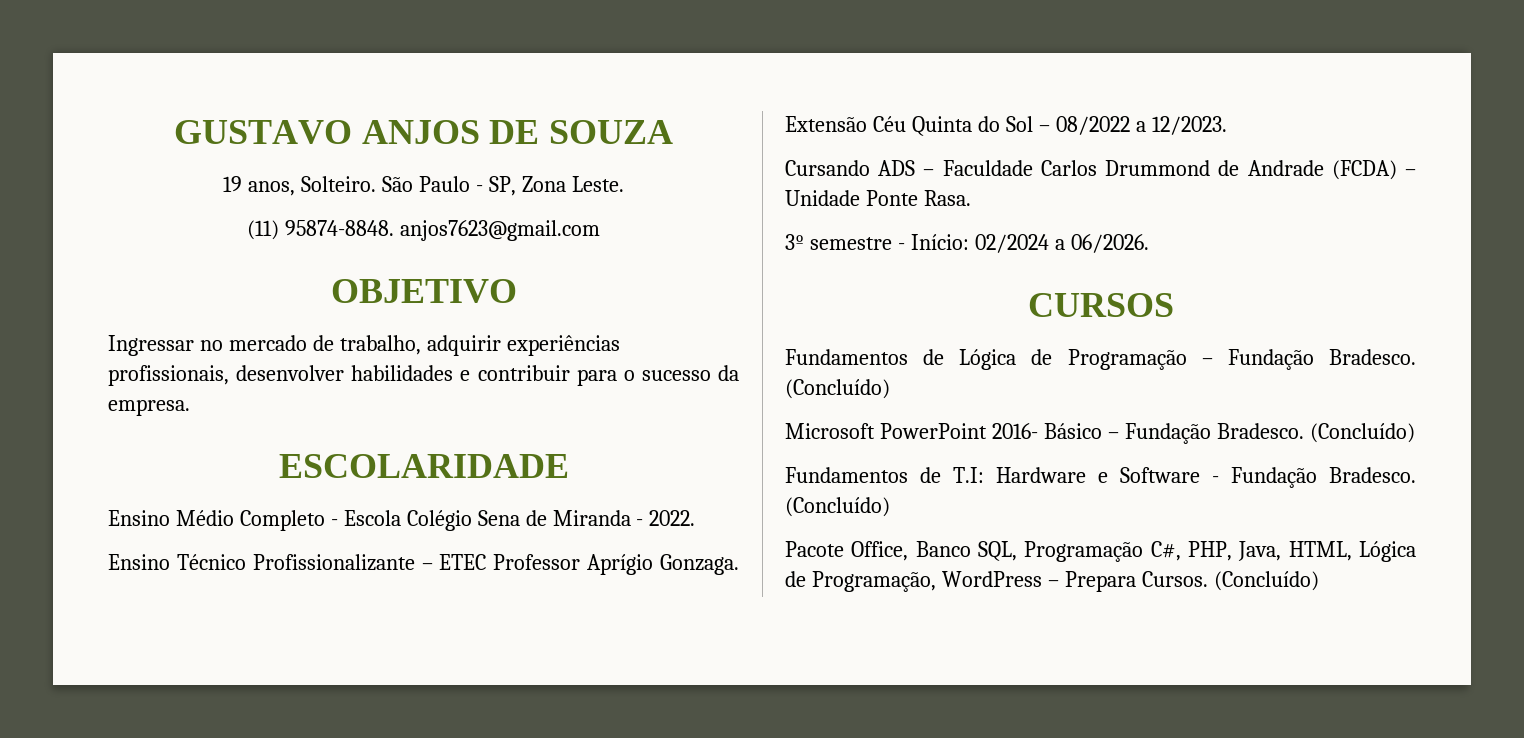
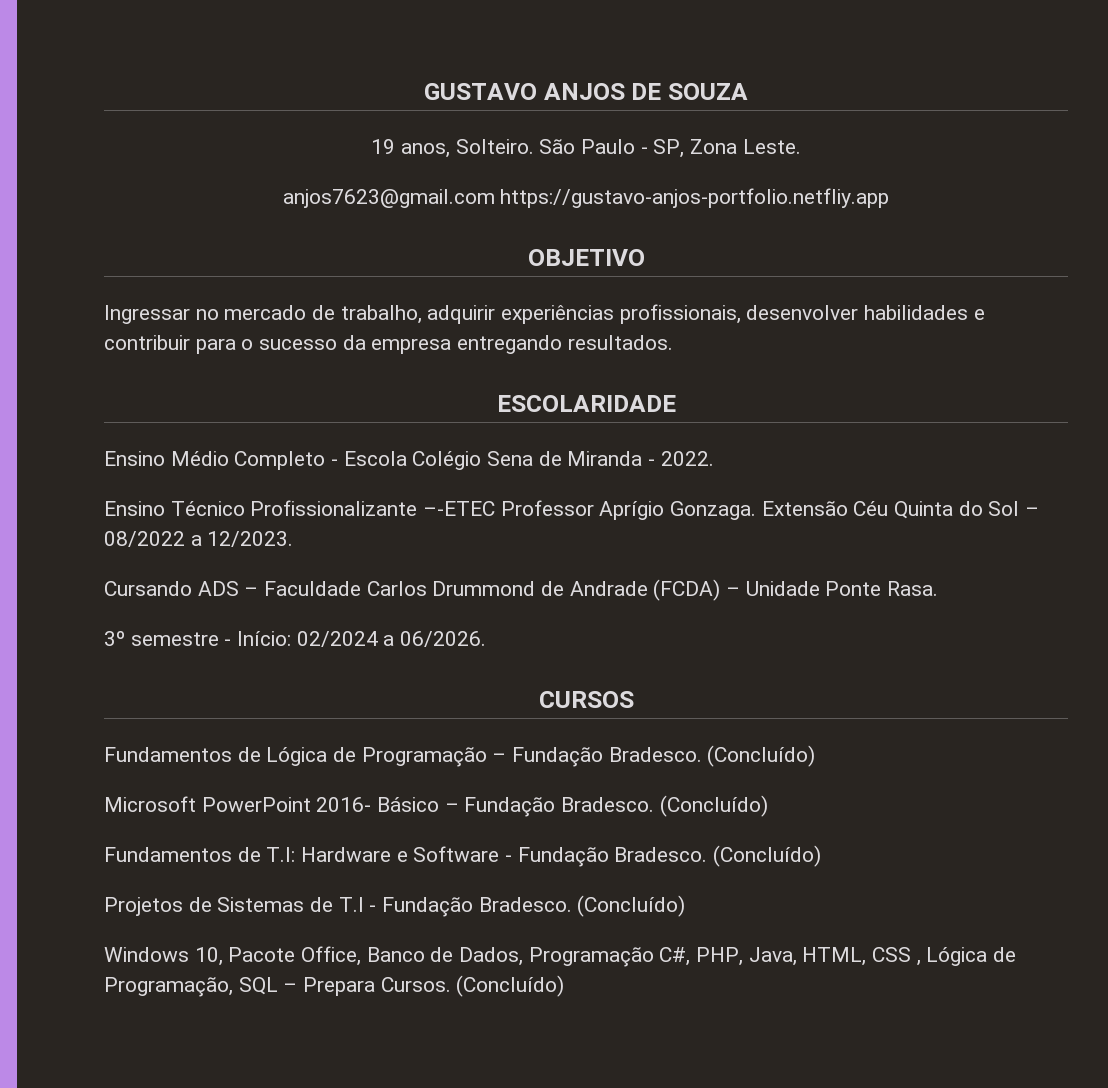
- (11) 95874-8848. anjos7623@gmail.com
+ anjos7623@gmail.com https://gustavo-anjos-portfolio.netfliy.app
- Ingressar no mercado de trabalho, adquirir experiências profissionais, desenvolver habilidades e contribuir para o sucesso da empresa.
+ Ingressar no mercado de trabalho, adquirir experiências profissionais, desenvolver habilidades e contribuir para o sucesso da empresa entregando resultados.
- Ensino Técnico Profissionalizante – ETEC Professor Aprígio Gonzaga.
+ Ensino Técnico Profissionalizante –-ETEC Professor Aprígio Gonzaga.
- Pacote Office, Banco SQL, Programação C#, PHP, Java, HTML, Lógica de Programação, WordPress – Prepara Cursos.
+ Projetos de Sistemas de T.I - Fundação Bradesco. (Concluído)
+ Windows 10, Pacote Office, Banco de Dados, Programação C#, PHP, Java, HTML, CSS , Lógica de Programação, SQL – Prepara Cursos.

